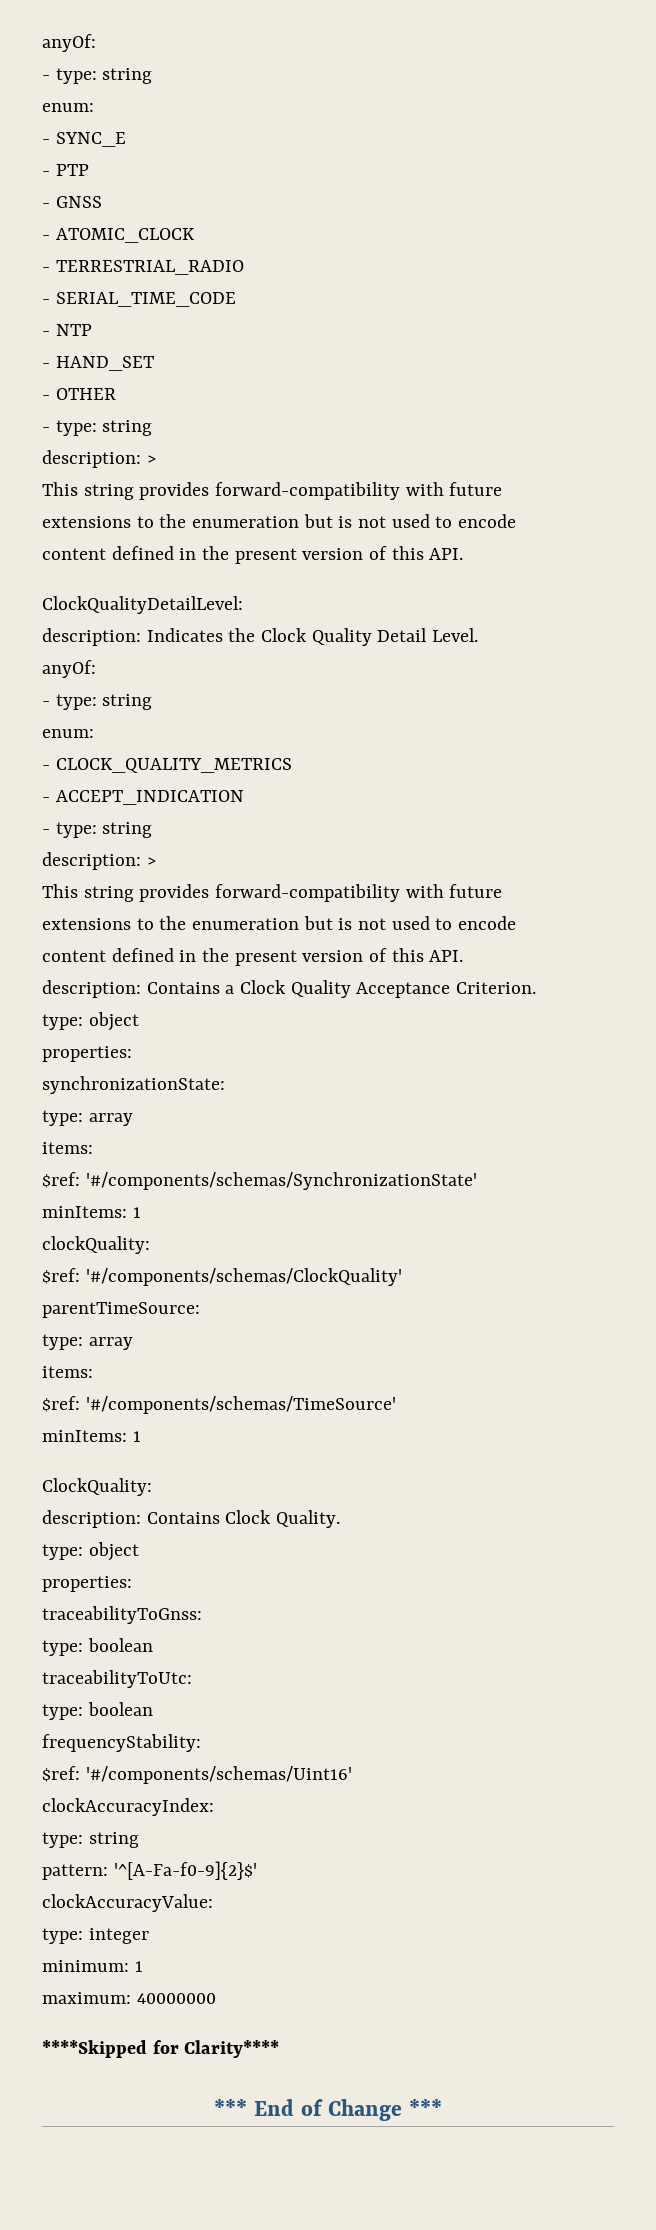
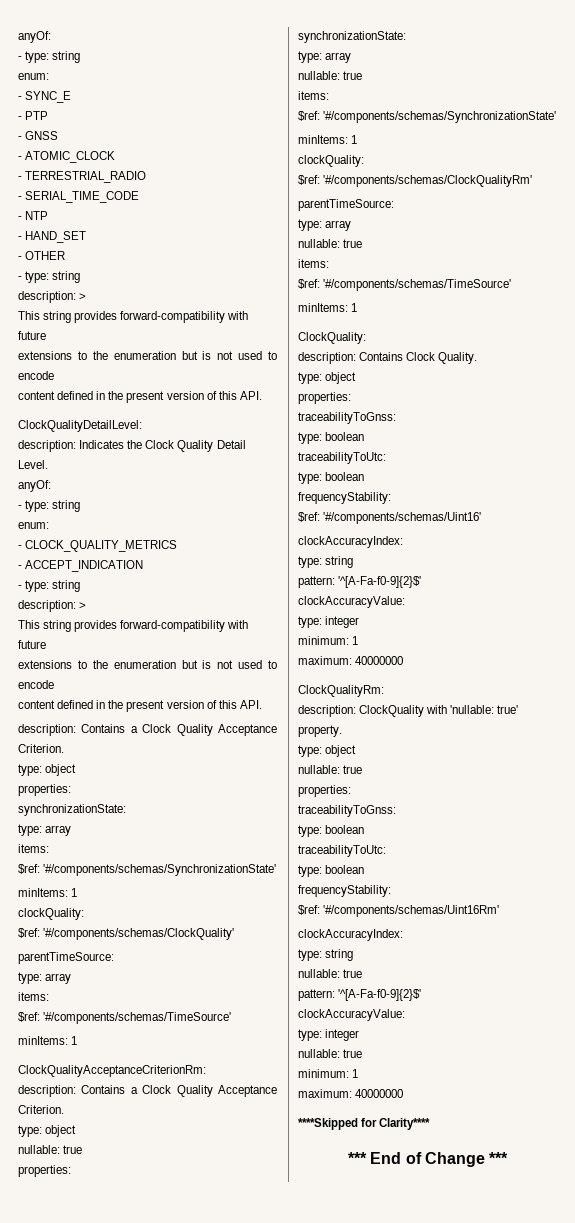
+ ClockQualityAcceptanceCriterionRm:
+ description: Contains a Clock Quality Acceptance Criterion.
+ type: object
+ nullable: true
+ properties:
+ synchronizationState:
+ type: array
+ nullable: true
+ items:
+ $ref: '#/components/schemas/SynchronizationState'
+ minItems: 1
+ clockQuality:
+ $ref: '#/components/schemas/ClockQualityRm'
+ parentTimeSource:
+ type: array
+ nullable: true
+ items:
+ $ref: '#/components/schemas/TimeSource'
+ minItems: 1
+ ClockQualityRm:
+ description: ClockQuality with 'nullable: true' property.
+ type: object
+ nullable: true
+ properties:
+ traceabilityToGnss:
+ type: boolean
+ traceabilityToUtc:
+ type: boolean
+ frequencyStability:
+ $ref: '#/components/schemas/Uint16Rm'
+ clockAccuracyIndex:
+ type: string
+ nullable: true
+ pattern: '^[A-Fa-f0-9]{2}$'
+ clockAccuracyValue:
+ type: integer
+ nullable: true
+ minimum: 1
+ maximum: 40000000

